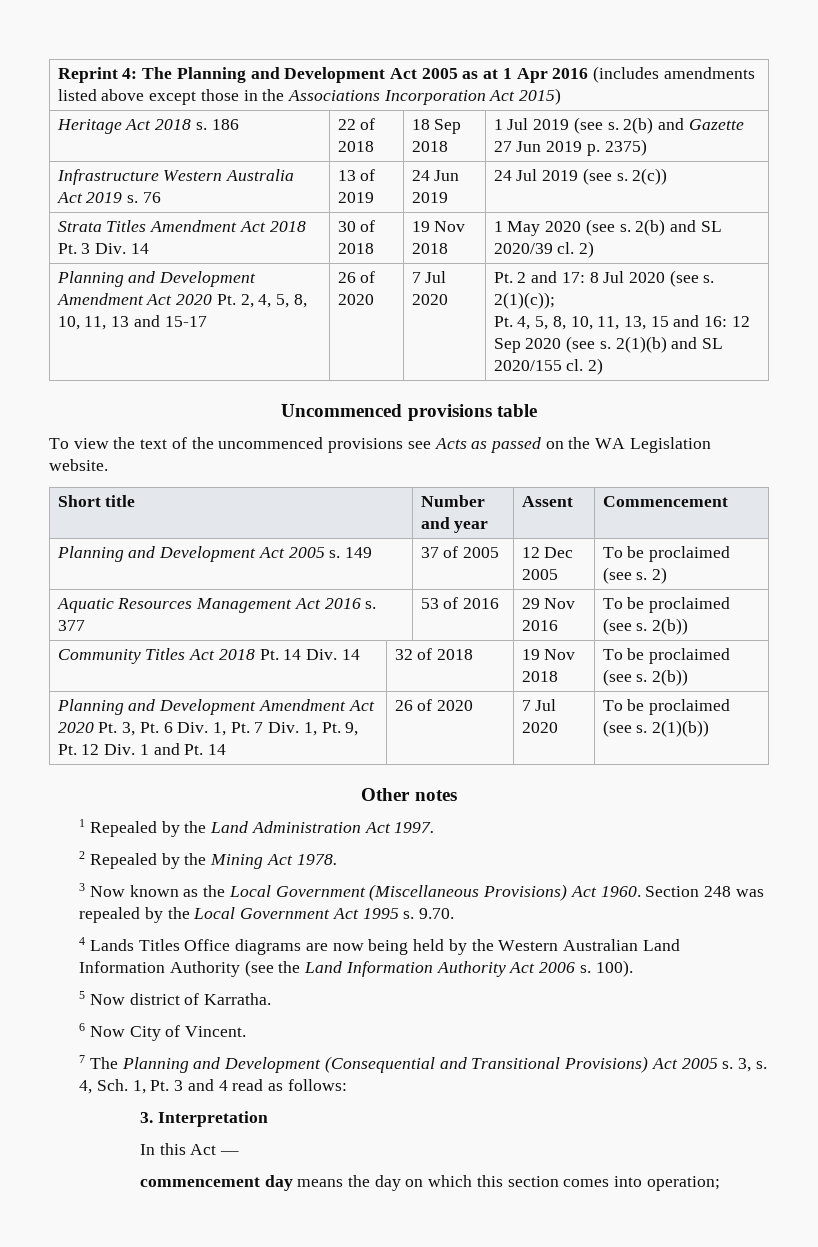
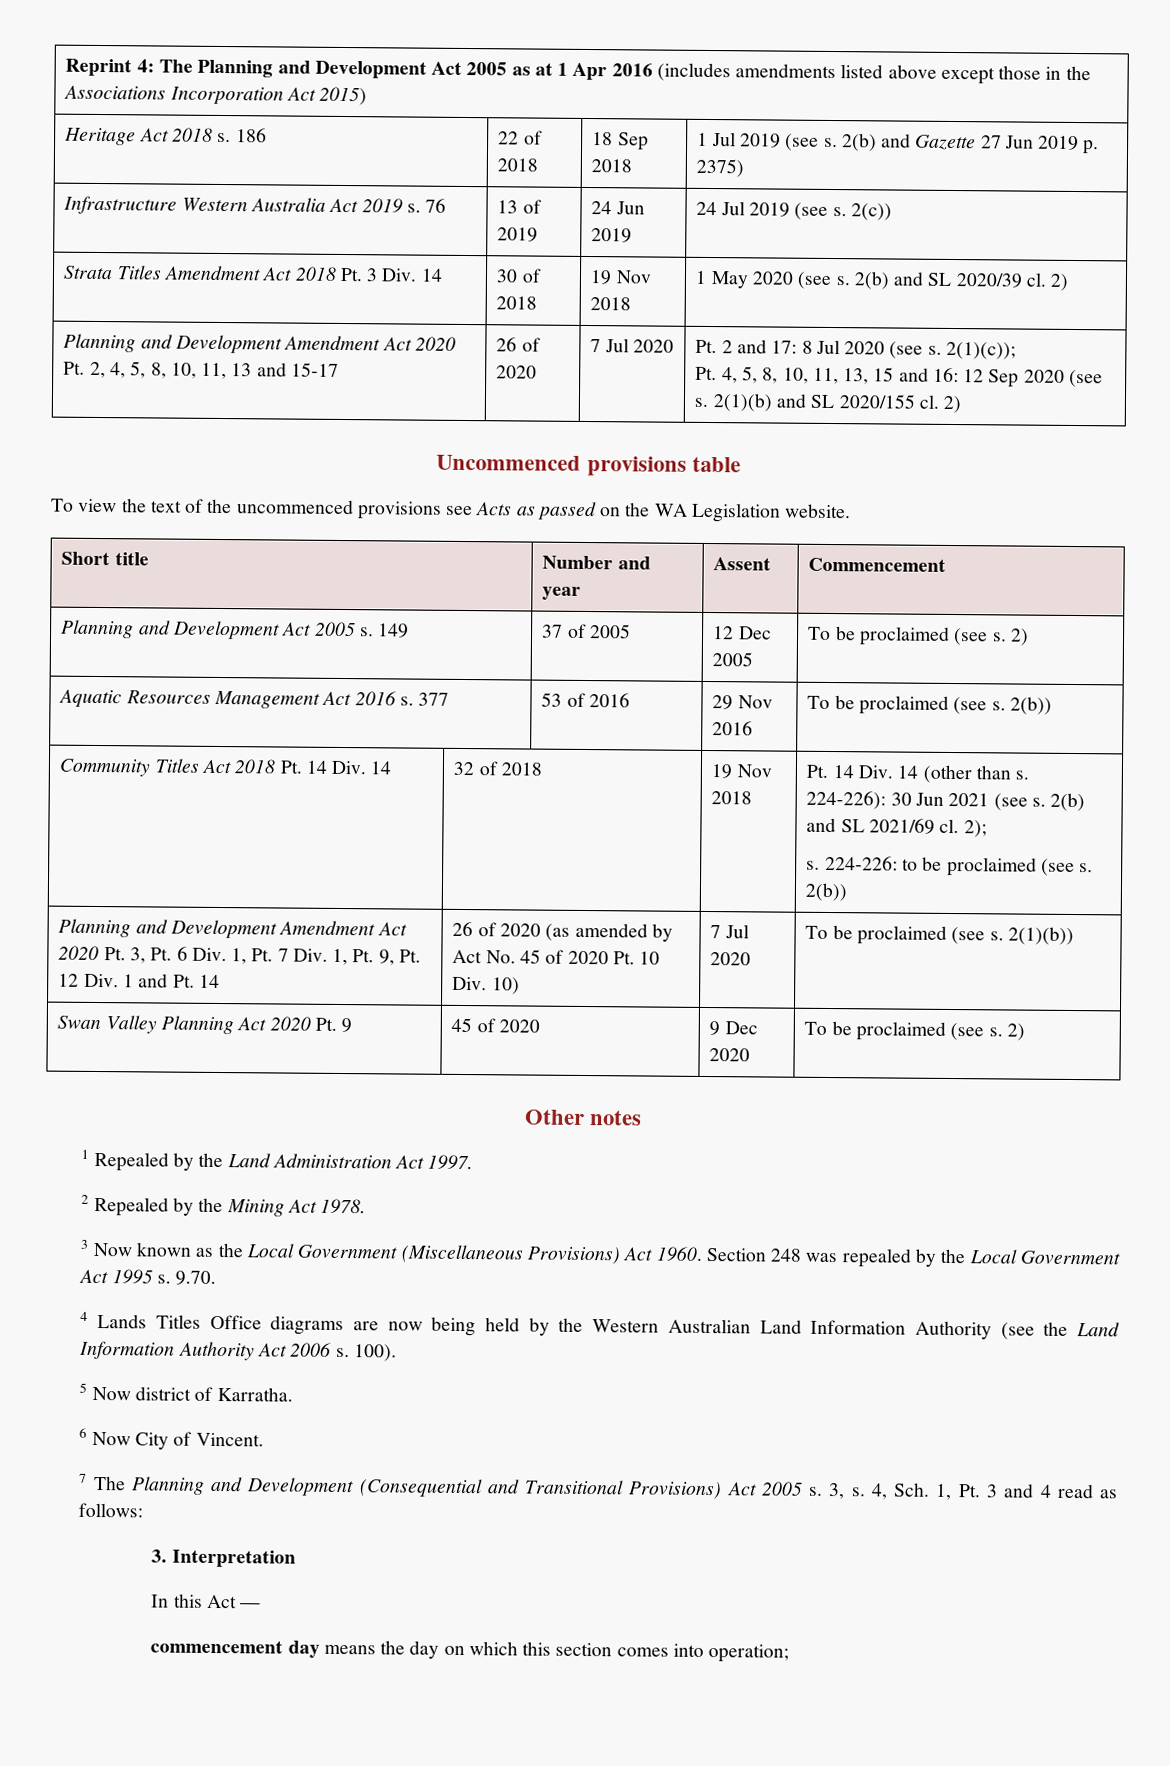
- 19 Nov 2018 | To be proclaimed (see s.
+ 19 Nov 2018 | Pt. 14 Div. 14 (other than s. 224-226): 30 Jun 2021 (see s. 2(b) and SL 2021/69 cl. 2);
+ s. 224-226: to be proclaimed (see s.
- Planning and Development Amendment Act 2020 Pt. 3, Pt. 6 Div. 1, Pt. 7 Div. 1, Pt. 9, Pt. 12 Div. 1 and Pt. 14 | 26 of 2020
+ Planning and Development Amendment Act 2020 Pt. 3, Pt. 6 Div. 1, Pt. 7 Div. 1, Pt. 9, Pt. 12 Div. 1 and Pt. 14 | 26 of 2020 (as amended by Act No. 45 of 2020 Pt. 10 Div. 10)
+ Swan Valley Planning Act 2020 Pt. 9 | 45 of 2020 | 9 Dec 2020 | To be proclaimed (see s. 2)

